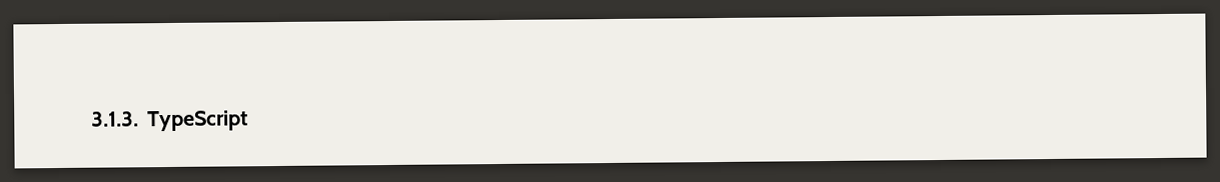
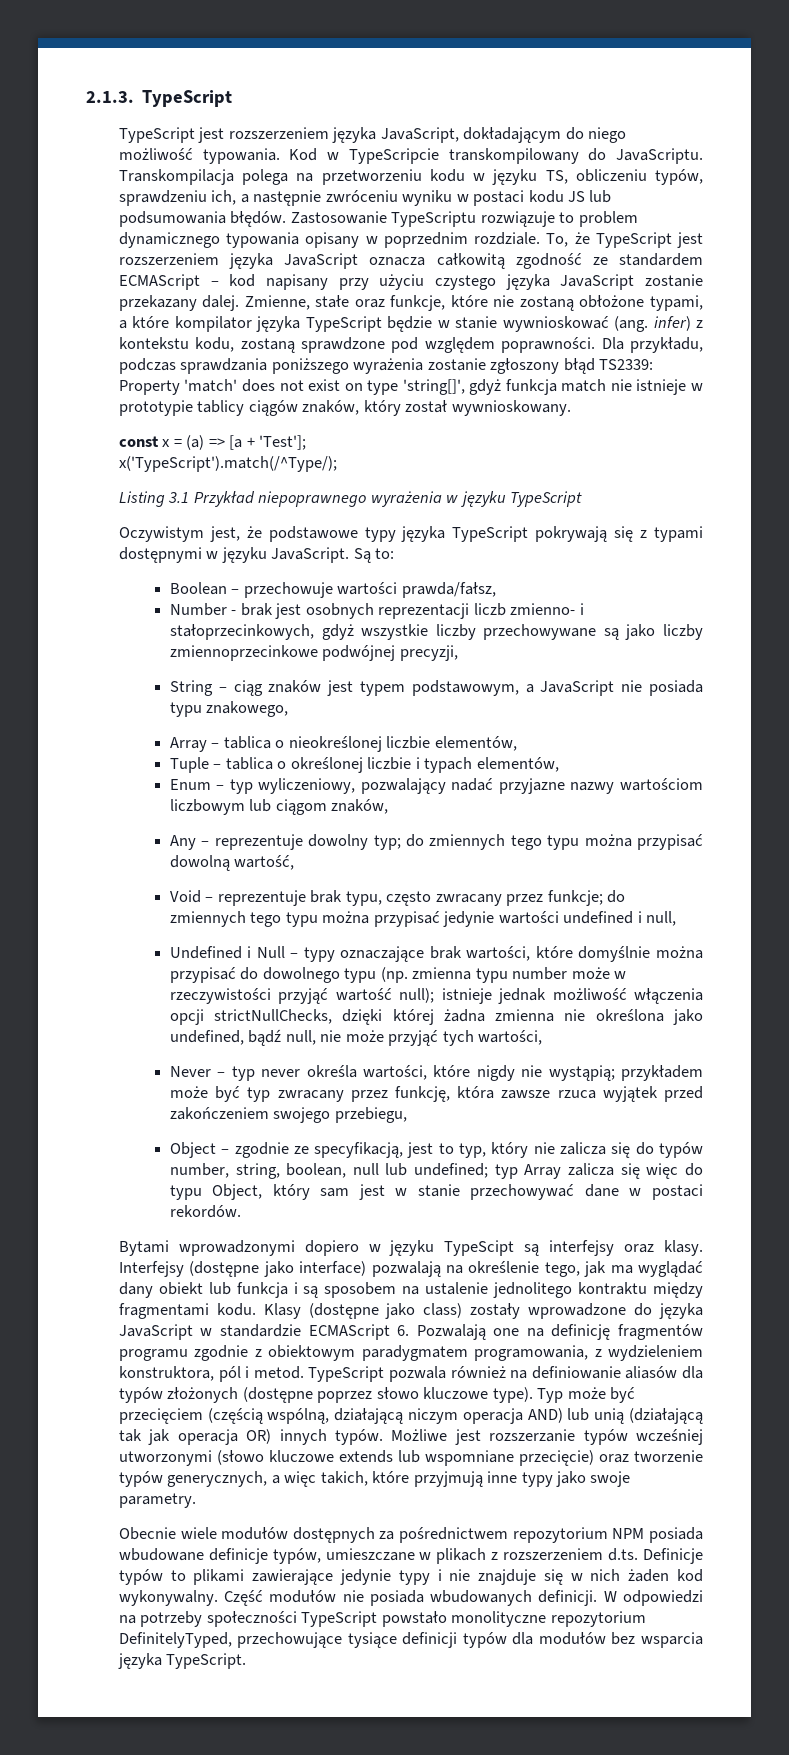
- 3.1.3. TypeScript
+ 2.1.3. TypeScript
+ TypeScript jest rozszerzeniem języka JavaScript, dokładającym do niego możliwość typowania. Kod w TypeScripcie transkompilowany do JavaScriptu. Transkompilacja polega na przetworzeniu kodu w języku TS, obliczeniu typów, sprawdzeniu ich, a następnie zwróceniu wyniku w postaci kodu JS lub podsumowania błędów. Zastosowanie TypeScriptu rozwiązuje to problem dynamicznego typowania opisany w poprzednim rozdziale. To, że TypeScript jest rozszerzeniem języka JavaScript oznacza całkowitą zgodność ze standardem ECMAScript – kod napisany przy użyciu czystego języka JavaScript zostanie przekazany dalej. Zmienne, stałe oraz funkcje, które nie zostaną obłożone typami, a które kompilator języka TypeScript będzie w stanie wywnioskować (ang. infer) z kontekstu kodu, zostaną sprawdzone pod względem poprawności. Dla przykładu, podczas sprawdzania poniższego wyrażenia zostanie zgłoszony błąd TS2339: Property 'match' does not exist on type 'string[]', gdyż funkcja match nie istnieje w prototypie tablicy ciągów znaków, który został wywnioskowany.
+ const x = (a) => [a + 'Test'];
+ x('TypeScript').match(/^Type/);
+ Listing 3.1 Przykład niepoprawnego wyrażenia w języku TypeScript
+ Oczywistym jest, że podstawowe typy języka TypeScript pokrywają się z typami dostępnymi w języku JavaScript. Są to:
+ Boolean – przechowuje wartości prawda/fałsz,
+ Number - brak jest osobnych reprezentacji liczb zmienno- i stałoprzecinkowych, gdyż wszystkie liczby przechowywane są jako liczby zmiennoprzecinkowe podwójnej precyzji,
+ String – ciąg znaków jest typem podstawowym, a JavaScript nie posiada typu znakowego,
+ Array – tablica o nieokreślonej liczbie elementów,
+ Tuple – tablica o określonej liczbie i typach elementów,
+ Enum – typ wyliczeniowy, pozwalający nadać przyjazne nazwy wartościom liczbowym lub ciągom znaków,
+ Any – reprezentuje dowolny typ; do zmiennych tego typu można przypisać dowolną wartość,
+ Void – reprezentuje brak typu, często zwracany przez funkcje; do zmiennych tego typu można przypisać jedynie wartości undefined i null,
+ Undefined i Null – typy oznaczające brak wartości, które domyślnie można przypisać do dowolnego typu (np. zmienna typu number może w rzeczywistości przyjąć wartość null); istnieje jednak możliwość włączenia opcji strictNullChecks, dzięki której żadna zmienna nie określona jako undefined, bądź null, nie może przyjąć tych wartości,
+ Never – typ never określa wartości, które nigdy nie wystąpią; przykładem może być typ zwracany przez funkcję, która zawsze rzuca wyjątek przed zakończeniem swojego przebiegu,
+ Object – zgodnie ze specyfikacją, jest to typ, który nie zalicza się do typów number, string, boolean, null lub undefined; typ Array zalicza się więc do typu Object, który sam jest w stanie przechowywać dane w postaci rekordów.
+ Bytami wprowadzonymi dopiero w języku TypeScipt są interfejsy oraz klasy. Interfejsy (dostępne jako interface) pozwalają na określenie tego, jak ma wyglądać dany obiekt lub funkcja i są sposobem na ustalenie jednolitego kontraktu między fragmentami kodu. Klasy (dostępne jako class) zostały wprowadzone do języka JavaScript w standardzie ECMAScript 6. Pozwalają one na definicję fragmentów programu zgodnie z obiektowym paradygmatem programowania, z wydzieleniem konstruktora, pól i metod. TypeScript pozwala również na definiowanie aliasów dla typów złożonych (dostępne poprzez słowo kluczowe type). Typ może być przecięciem (częścią wspólną, działającą niczym operacja AND) lub unią (działającą tak jak operacja OR) innych typów. Możliwe jest rozszerzanie typów wcześniej utworzonymi (słowo kluczowe extends lub wspomniane przecięcie) oraz tworzenie typów generycznych, a więc takich, które przyjmują inne typy jako swoje parametry.
+ Obecnie wiele modułów dostępnych za pośrednictwem repozytorium NPM posiada wbudowane definicje typów, umieszczane w plikach z rozszerzeniem d.ts. Definicje typów to plikami zawierające jedynie typy i nie znajduje się w nich żaden kod wykonywalny. Część modułów nie posiada wbudowanych definicji. W odpowiedzi na potrzeby społeczności TypeScript powstało monolityczne repozytorium DefinitelyTyped, przechowujące tysiące definicji typów dla modułów bez wsparcia języka TypeScript.

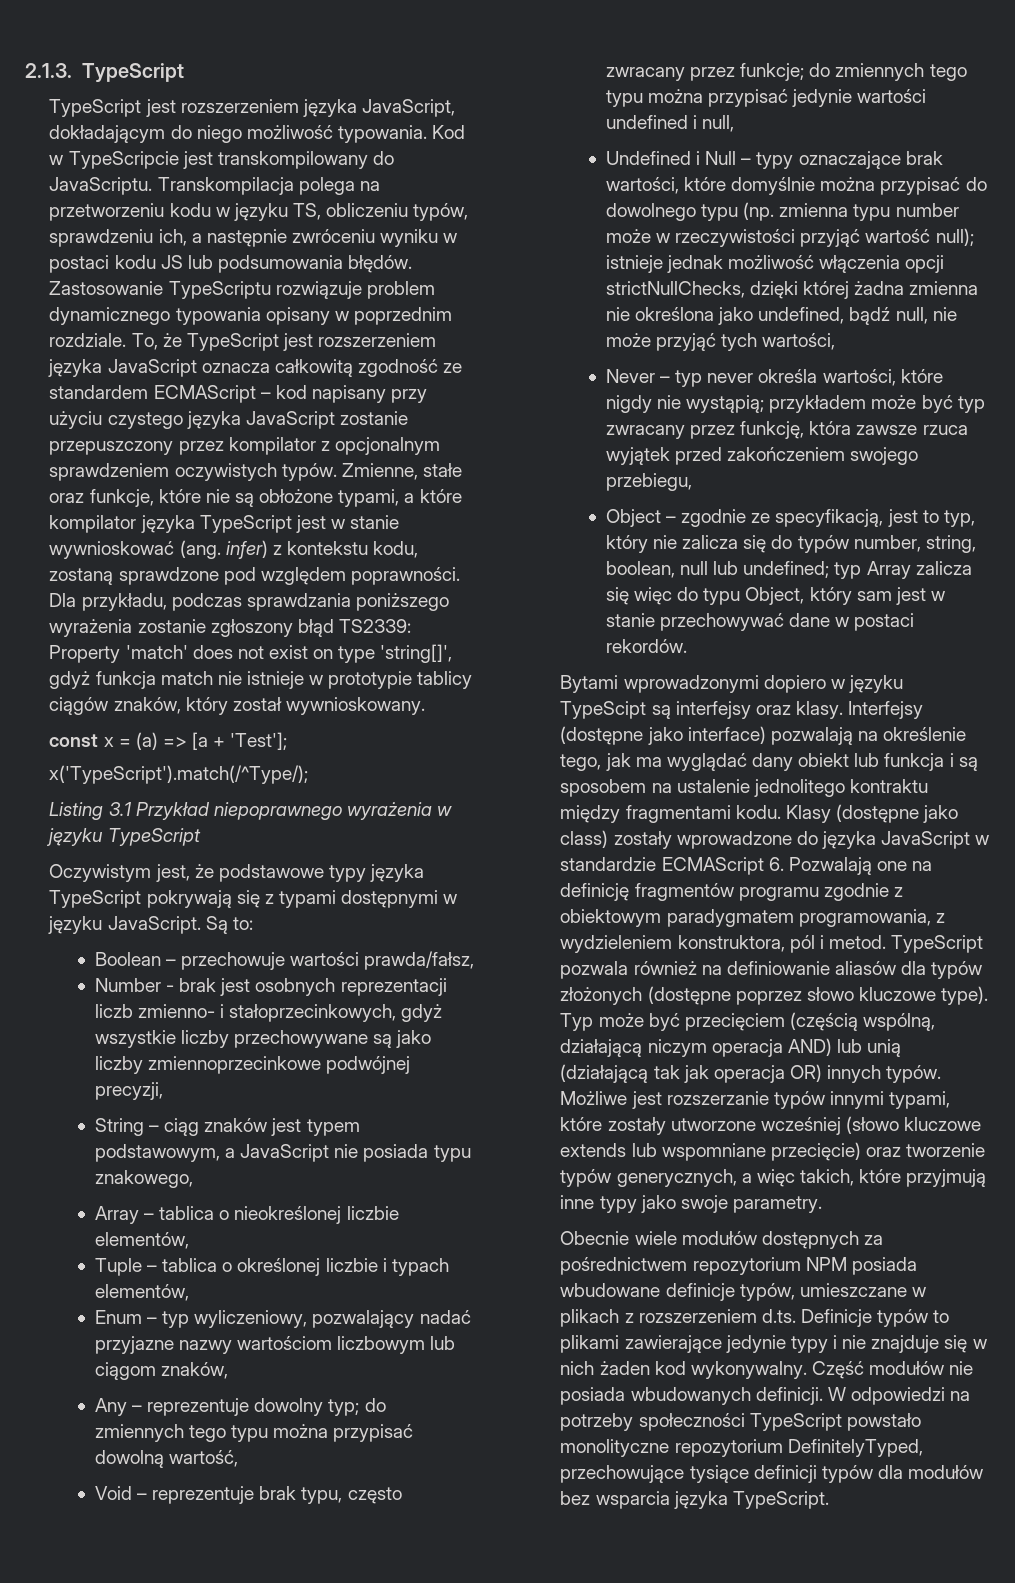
- Kod w TypeScripcie transkompilowany do JavaScriptu.
+ Kod w TypeScripcie jest transkompilowany do JavaScriptu.
- Zastosowanie TypeScriptu rozwiązuje to problem dynamicznego typowania opisany w poprzednim rozdziale.
+ Zastosowanie TypeScriptu rozwiązuje problem dynamicznego typowania opisany w poprzednim rozdziale.
- To, że TypeScript jest rozszerzeniem języka JavaScript oznacza całkowitą zgodność ze standardem ECMAScript – kod napisany przy użyciu czystego języka JavaScript zostanie przekazany dalej.
+ To, że TypeScript jest rozszerzeniem języka JavaScript oznacza całkowitą zgodność ze standardem ECMAScript – kod napisany przy użyciu czystego języka JavaScript zostanie przepuszczony przez kompilator z opcjonalnym sprawdzeniem oczywistych typów.
- Zmienne, stałe oraz funkcje, które nie zostaną obłożone typami, a które kompilator języka TypeScript będzie w stanie wywnioskować (ang. infer) z kontekstu kodu, zostaną sprawdzone pod względem poprawności.
+ Zmienne, stałe oraz funkcje, które nie są obłożone typami, a które kompilator języka TypeScript jest w stanie wywnioskować (ang. infer) z kontekstu kodu, zostaną sprawdzone pod względem poprawności.
- Możliwe jest rozszerzanie typów wcześniej utworzonymi (słowo kluczowe extends lub wspomniane przecięcie) oraz tworzenie typów generycznych, a więc takich, które przyjmują inne typy jako swoje parametry.
+ Możliwe jest rozszerzanie typów innymi typami, które zostały utworzone wcześniej (słowo kluczowe extends lub wspomniane przecięcie) oraz tworzenie typów generycznych, a więc takich, które przyjmują inne typy jako swoje parametry.

